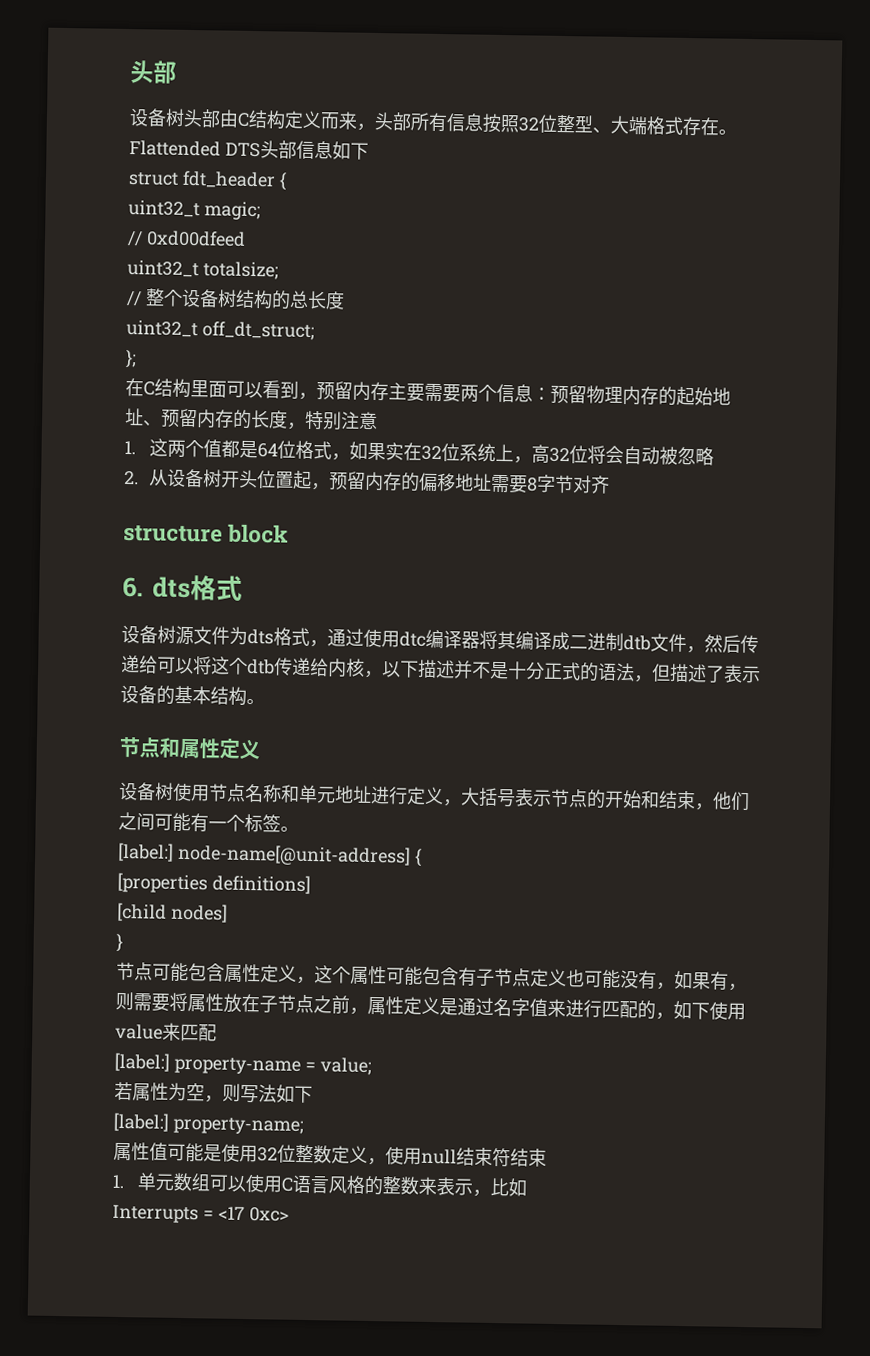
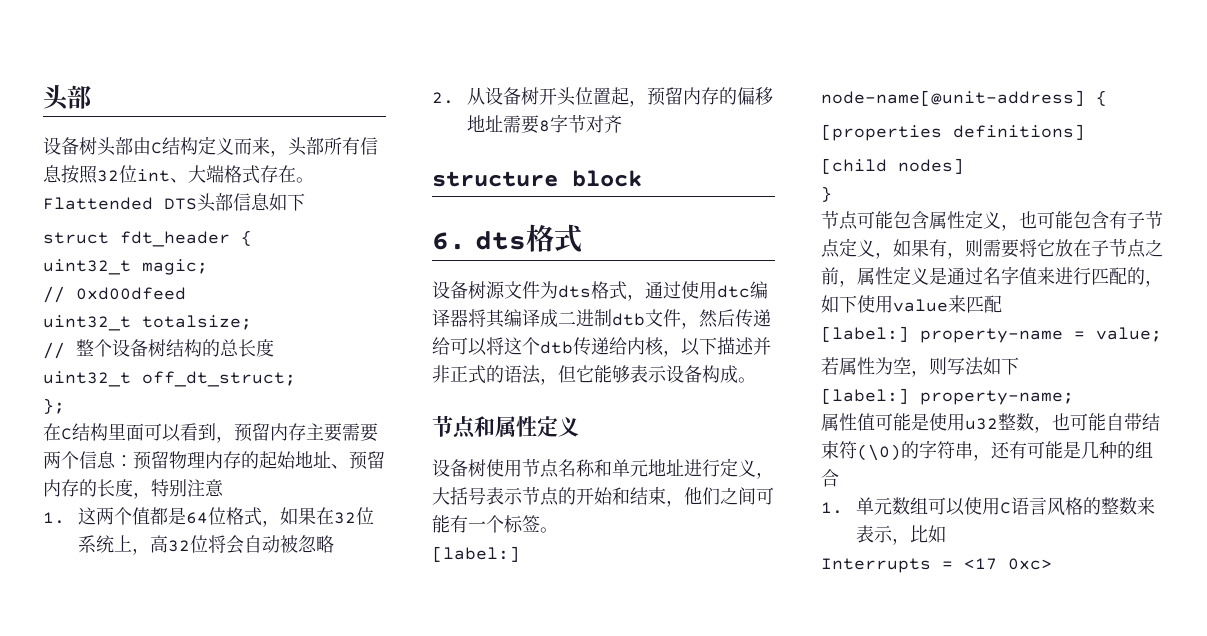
- 设备树头部由C结构定义而来，头部所有信息按照32位整型、大端格式存在。
+ 设备树头部由C结构定义而来，头部所有信息按照32位int、大端格式存在。
- 1.这两个值都是64位格式，如果实在32位系统上，高32位将会自动被忽略
+ 1.这两个值都是64位格式，如果在32位系统上，高32位将会自动被忽略
- 设备树源文件为dts格式，通过使用dtc编译器将其编译成二进制dtb文件，然后传递给可以将这个dtb传递给内核，以下描述并不是十分正式的语法，但描述了表示设备的基本结构。
+ 设备树源文件为dts格式，通过使用dtc编译器将其编译成二进制dtb文件，然后传递给可以将这个dtb传递给内核，以下描述并非正式的语法，但它能够表示设备构成。
- 节点可能包含属性定义，这个属性可能包含有子节点定义也可能没有，如果有，则需要将属性放在子节点之前，属性定义是通过名字值来进行匹配的，如下使用value来匹配
+ 节点可能包含属性定义，也可能包含有子节点定义，如果有，则需要将它放在子节点之前，属性定义是通过名字值来进行匹配的，如下使用value来匹配
- 属性值可能是使用32位整数定义，使用null结束符结束
+ 属性值可能是使用u32整数，也可能自带结束符(\0)的字符串，还有可能是几种的组合

